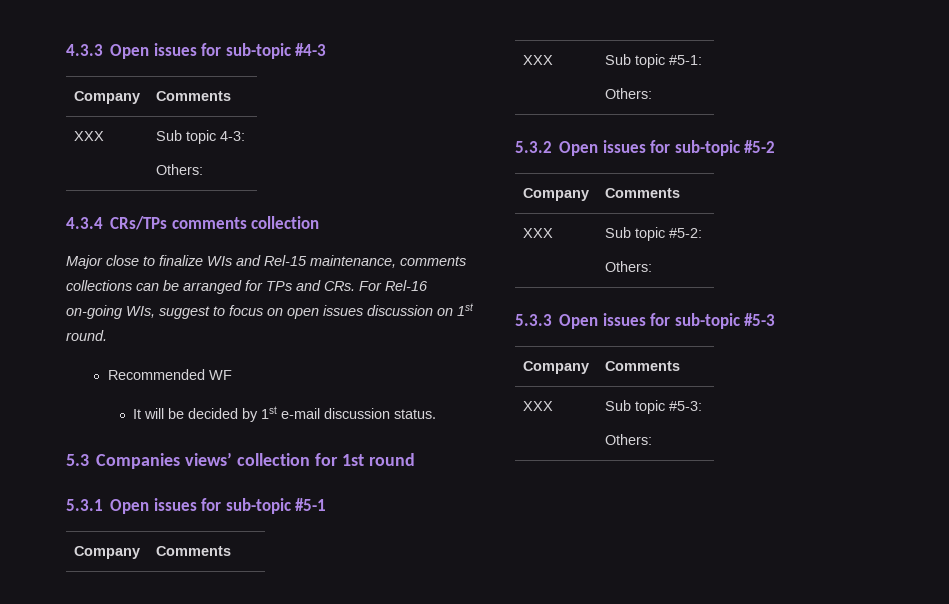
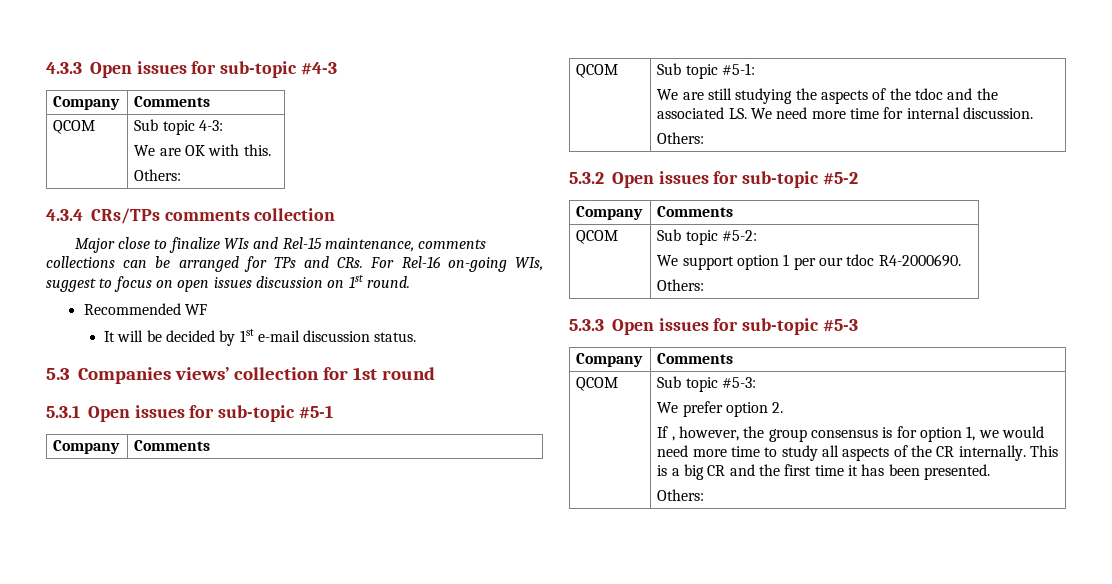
- XXX | Sub topic 4-3:
+ QCOM | Sub topic 4-3:
+ We are OK with this.
- XXX | Sub topic #5-1:
+ QCOM | Sub topic #5-1:
+ We are still studying the aspects of the tdoc and the associated LS. We need more time for internal discussion.
- XXX | Sub topic #5-2:
+ QCOM | Sub topic #5-2:
+ We support option 1 per our tdoc R4-2000690.
  5.3.3 Open issues for sub-topic #5-3
  Company | Comments
- XXX
+ QCOM
+ We prefer option 2.
+ If , however, the group consensus is for option 1, we would need more time to study all aspects of the CR internally. This is a big CR and the first time it has been presented.

